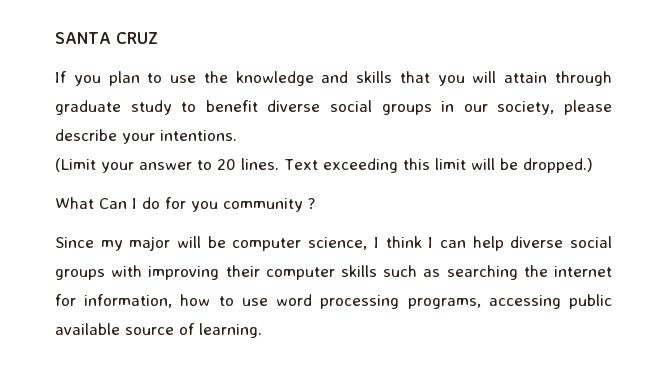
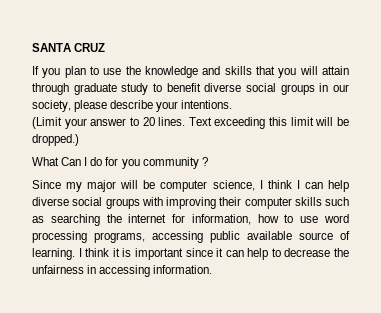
+ I think it is important since it can help to decrease the unfairness in accessing information.

